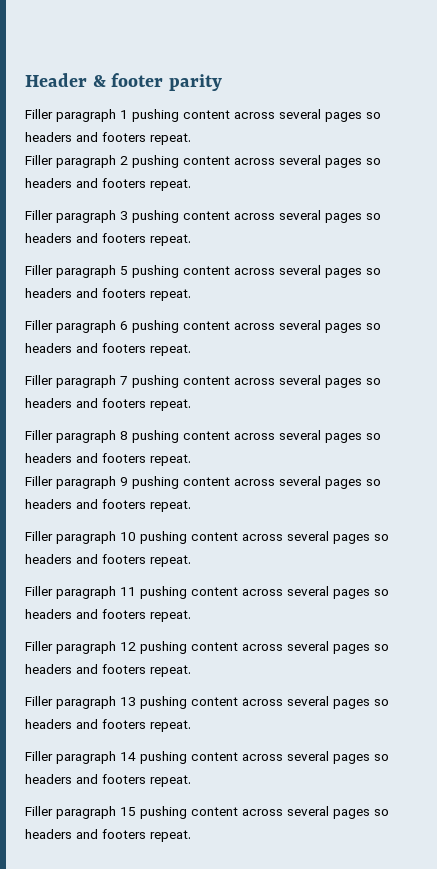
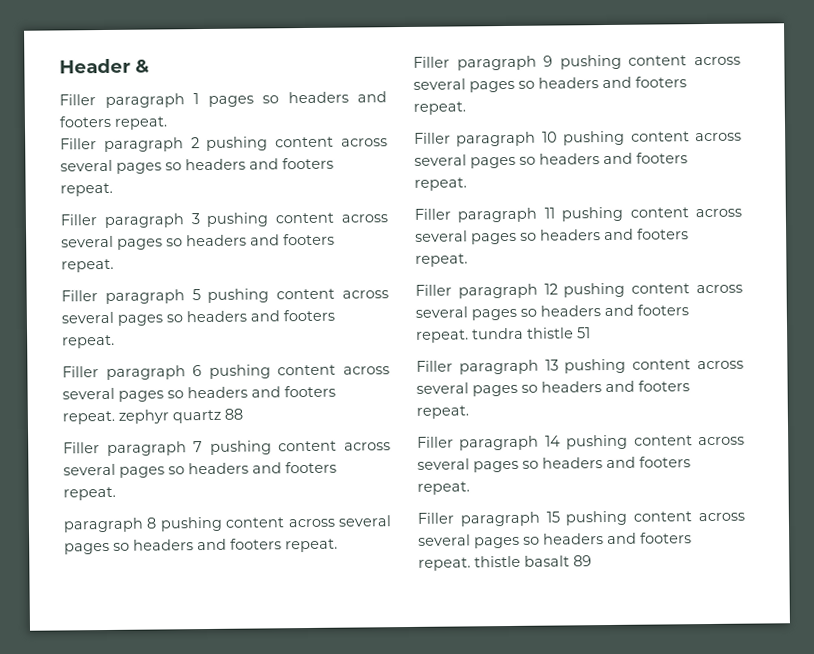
- Header & footer parity
+ Header &
- Filler paragraph 1 pushing content across several pages so headers and footers repeat.
+ Filler paragraph 1 pages so headers and footers repeat.
- Filler paragraph 6 pushing content across several pages so headers and footers repeat.
+ Filler paragraph 6 pushing content across several pages so headers and footers repeat. zephyr quartz 88
- Filler paragraph 8 pushing content across several pages so headers and footers repeat.
+ paragraph 8 pushing content across several pages so headers and footers repeat.
- Filler paragraph 12 pushing content across several pages so headers and footers repeat.
+ Filler paragraph 12 pushing content across several pages so headers and footers repeat. tundra thistle 51
- Filler paragraph 15 pushing content across several pages so headers and footers repeat.
+ Filler paragraph 15 pushing content across several pages so headers and footers repeat. thistle basalt 89

